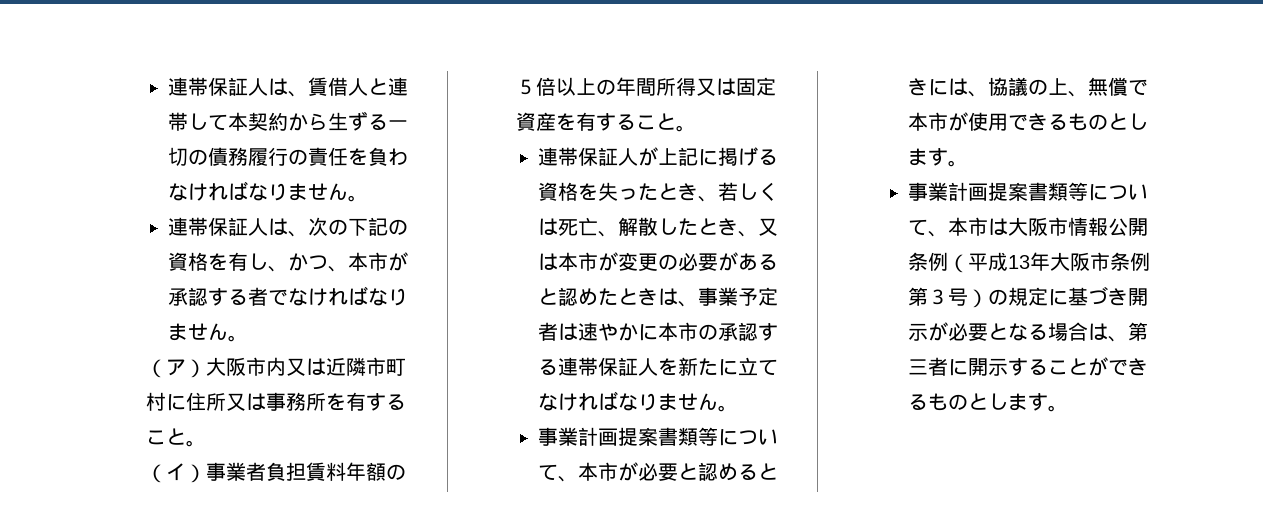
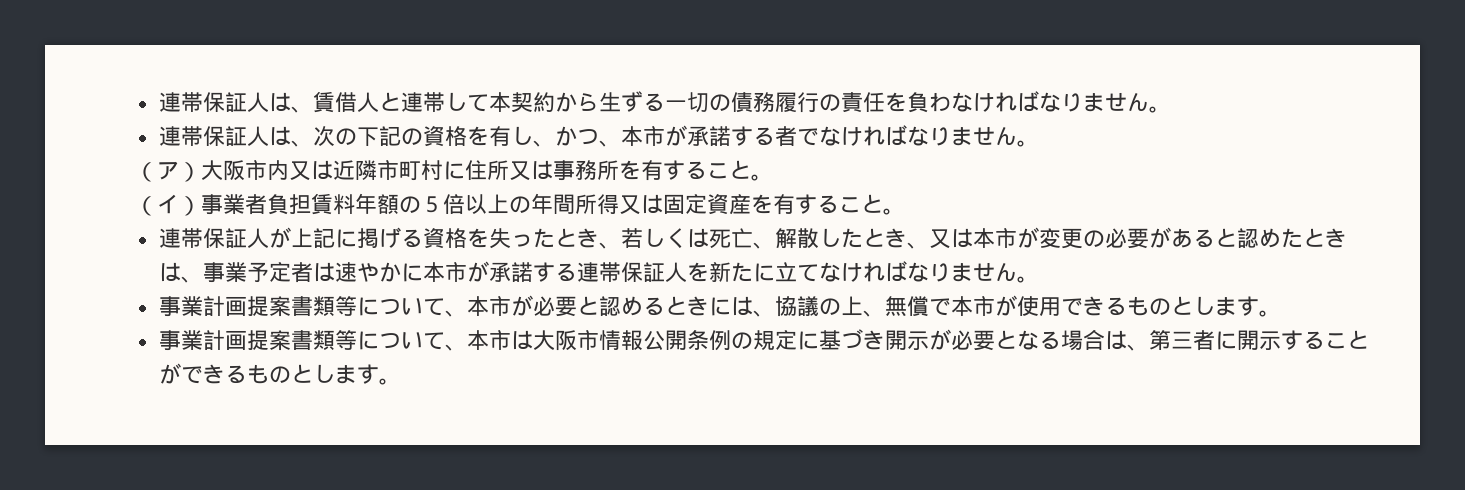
- 連帯保証人は、次の下記の資格を有し、かつ、本市が承認する者でなければなりません。
+ 連帯保証人は、次の下記の資格を有し、かつ、本市が承諾する者でなければなりません。
- 連帯保証人が上記に掲げる資格を失ったとき、若しくは死亡、解散したとき、又は本市が変更の必要があると認めたときは、事業予定者は速やかに本市の承認する連帯保証人を新たに立てなければなりません。
+ 連帯保証人が上記に掲げる資格を失ったとき、若しくは死亡、解散したとき、又は本市が変更の必要があると認めたときは、事業予定者は速やかに本市が承諾する連帯保証人を新たに立てなければなりません。
- 事業計画提案書類等について、本市は大阪市情報公開条例（平成13年大阪市条例第３号）の規定に基づき開示が必要となる場合は、第三者に開示することができるものとします。
+ 事業計画提案書類等について、本市は大阪市情報公開条例の規定に基づき開示が必要となる場合は、第三者に開示することができるものとします。

